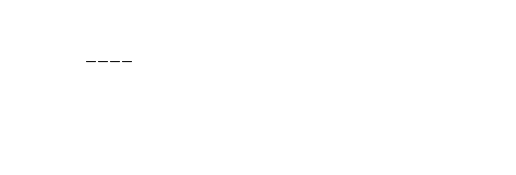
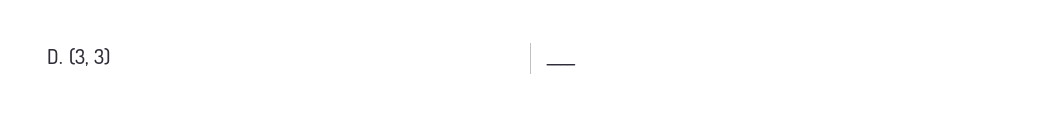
+ D. (3, 3)

